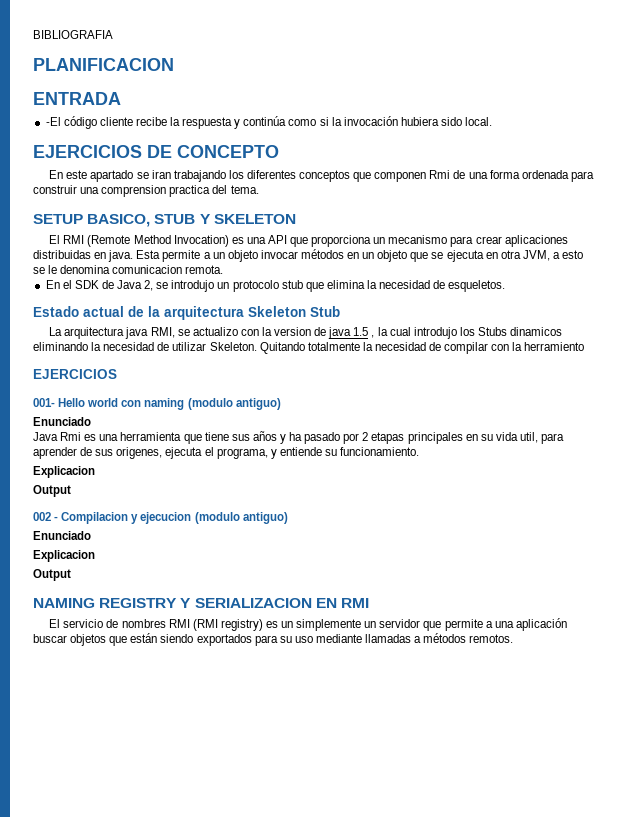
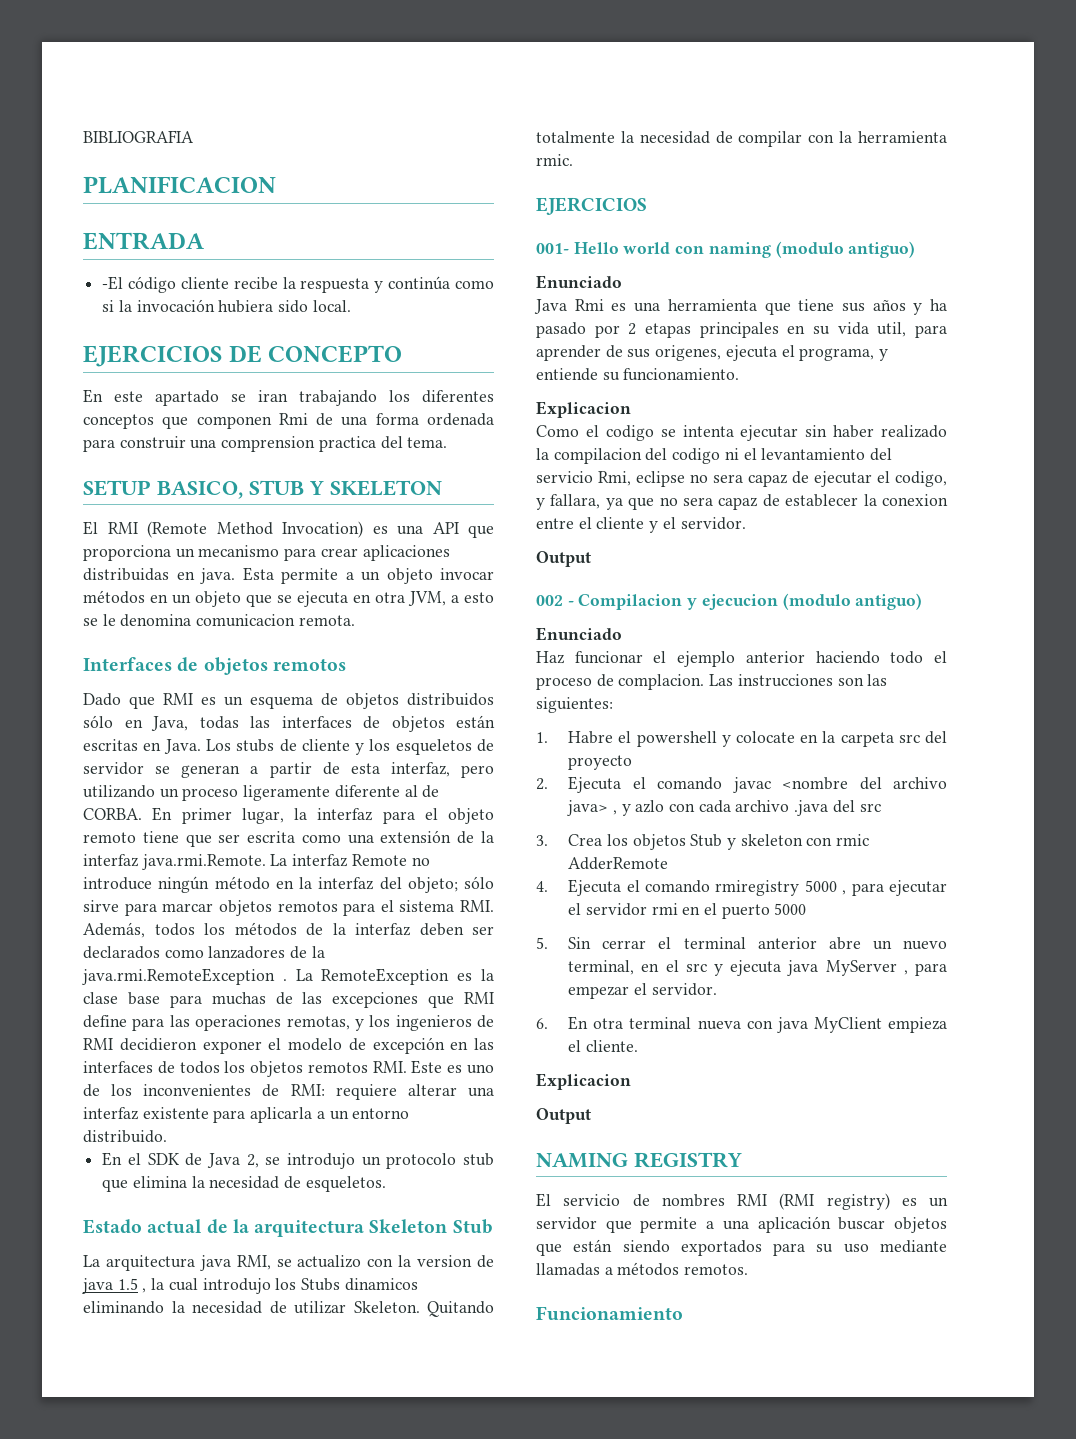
+ Interfaces de objetos remotos
+ Dado que RMI es un esquema de objetos distribuidos sólo en Java, todas las interfaces de objetos están escritas en Java. Los stubs de cliente y los esqueletos de servidor se generan a partir de esta interfaz, pero utilizando un proceso ligeramente diferente al de CORBA. En primer lugar, la interfaz para el objeto remoto tiene que ser escrita como una extensión de la interfaz java.rmi.Remote. La interfaz Remote no introduce ningún método en la interfaz del objeto; sólo sirve para marcar objetos remotos para el sistema RMI. Además, todos los métodos de la interfaz deben ser declarados como lanzadores de la java.rmi.RemoteException . La RemoteException es la clase base para muchas de las excepciones que RMI define para las operaciones remotas, y los ingenieros de RMI decidieron exponer el modelo de excepción en las interfaces de todos los objetos remotos RMI. Este es uno de los inconvenientes de RMI: requiere alterar una interfaz existente para aplicarla a un entorno distribuido.
- Quitando totalmente la necesidad de compilar con la herramiento
+ Quitando totalmente la necesidad de compilar con la herramienta rmic.
+ Como el codigo se intenta ejecutar sin haber realizado la compilacion del codigo ni el levantamiento del servicio Rmi, eclipse no sera capaz de ejecutar el codigo, y fallara, ya que no sera capaz de establecer la conexion entre el cliente y el servidor.
+ Haz funcionar el ejemplo anterior haciendo todo el proceso de complacion. Las instrucciones son las siguientes:
+ 1. Habre el powershell y colocate en la carpeta src del proyecto
+ 2. Ejecuta el comando javac <nombre del archivo java> , y azlo con cada archivo .java del src
+ 3. Crea los objetos Stub y skeleton con rmic AdderRemote
+ 4. Ejecuta el comando rmiregistry 5000 , para ejecutar el servidor rmi en el puerto 5000
+ 5. Sin cerrar el terminal anterior abre un nuevo terminal, en el src y ejecuta java MyServer , para empezar el servidor.
+ 6. En otra terminal nueva con java MyClient empieza el cliente.
- NAMING REGISTRY Y SERIALIZACION EN RMI
+ NAMING REGISTRY
- El servicio de nombres RMI (RMI registry) es un simplemente un servidor que permite a una aplicación buscar objetos que están siendo exportados para su uso mediante llamadas a métodos remotos.
+ El servicio de nombres RMI (RMI registry) es un servidor que permite a una aplicación buscar objetos que están siendo exportados para su uso mediante llamadas a métodos remotos.
+ Funcionamiento

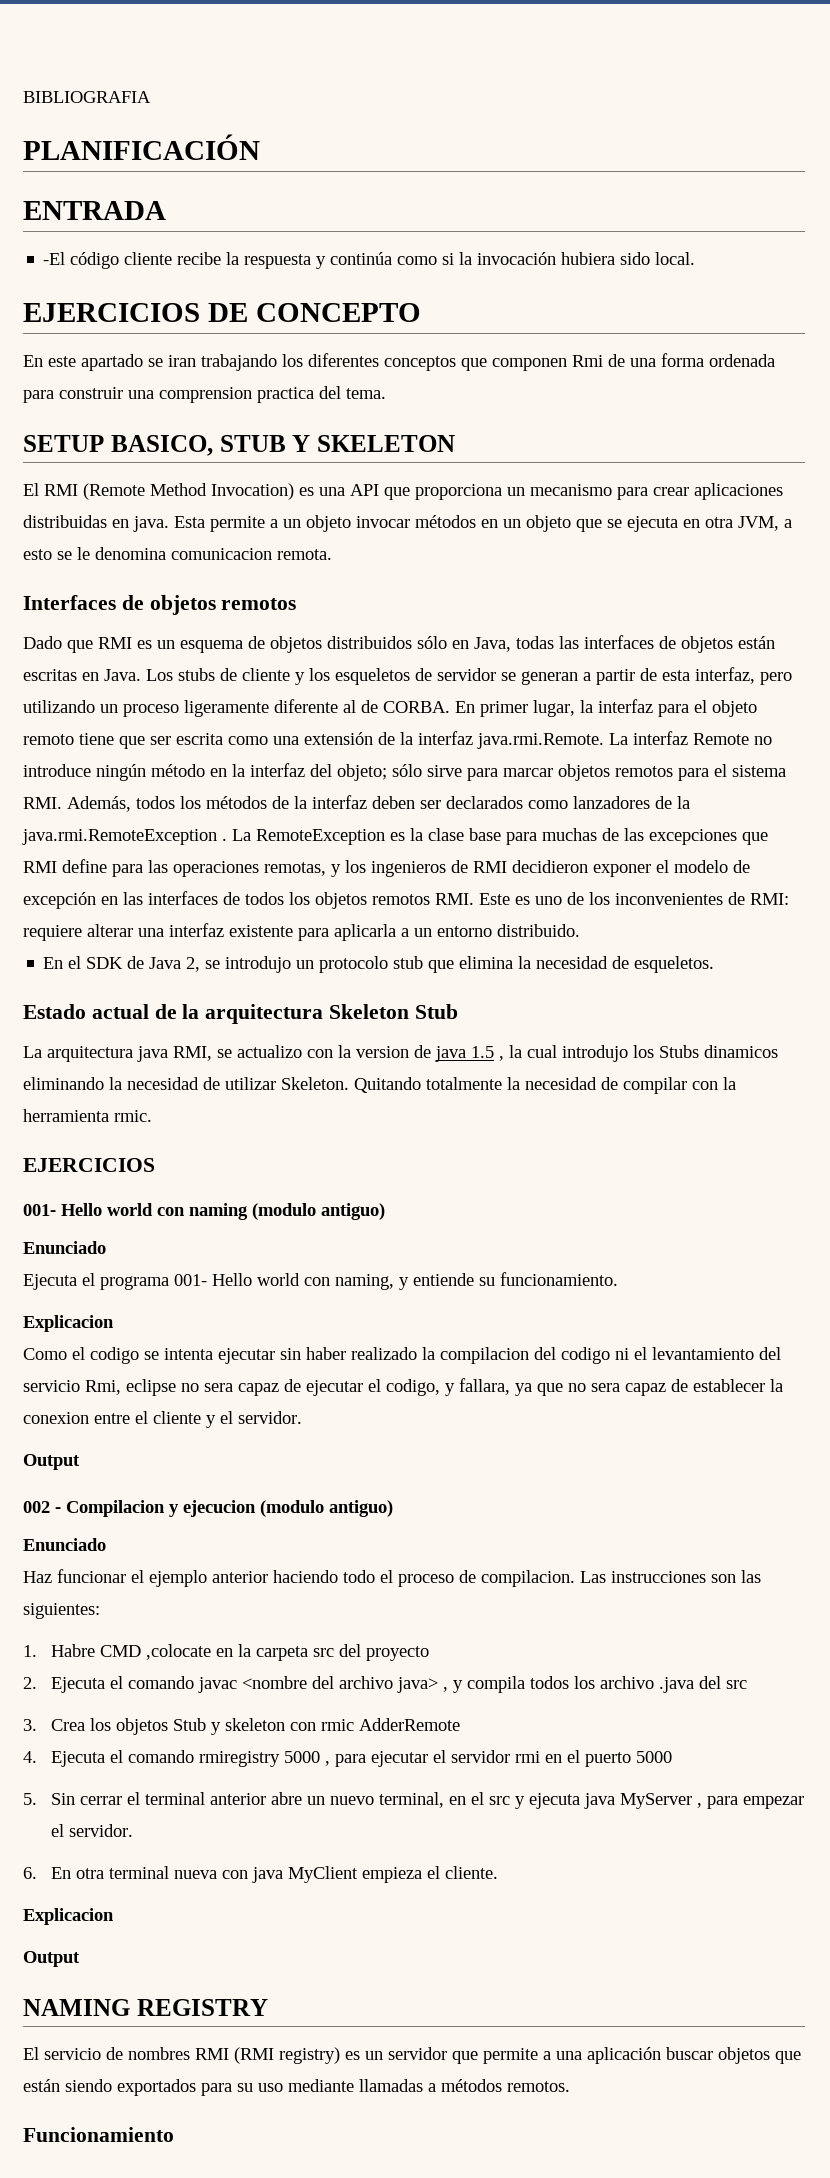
- PLANIFICACION
+ PLANIFICACIÓN
- Java Rmi es una herramienta que tiene sus años y ha pasado por 2 etapas principales en su vida util, para aprender de sus origenes, ejecuta el programa, y entiende su funcionamiento.
+ Ejecuta el programa 001- Hello world con naming, y entiende su funcionamiento.
- Haz funcionar el ejemplo anterior haciendo todo el proceso de complacion.
+ Haz funcionar el ejemplo anterior haciendo todo el proceso de compilacion.
- 1. Habre el powershell y colocate en la carpeta src del proyecto
+ 1. Habre CMD ,colocate en la carpeta src del proyecto
- 2. Ejecuta el comando javac <nombre del archivo java> , y azlo con cada archivo .java del src
+ 2. Ejecuta el comando javac <nombre del archivo java> , y compila todos los archivo .java del src

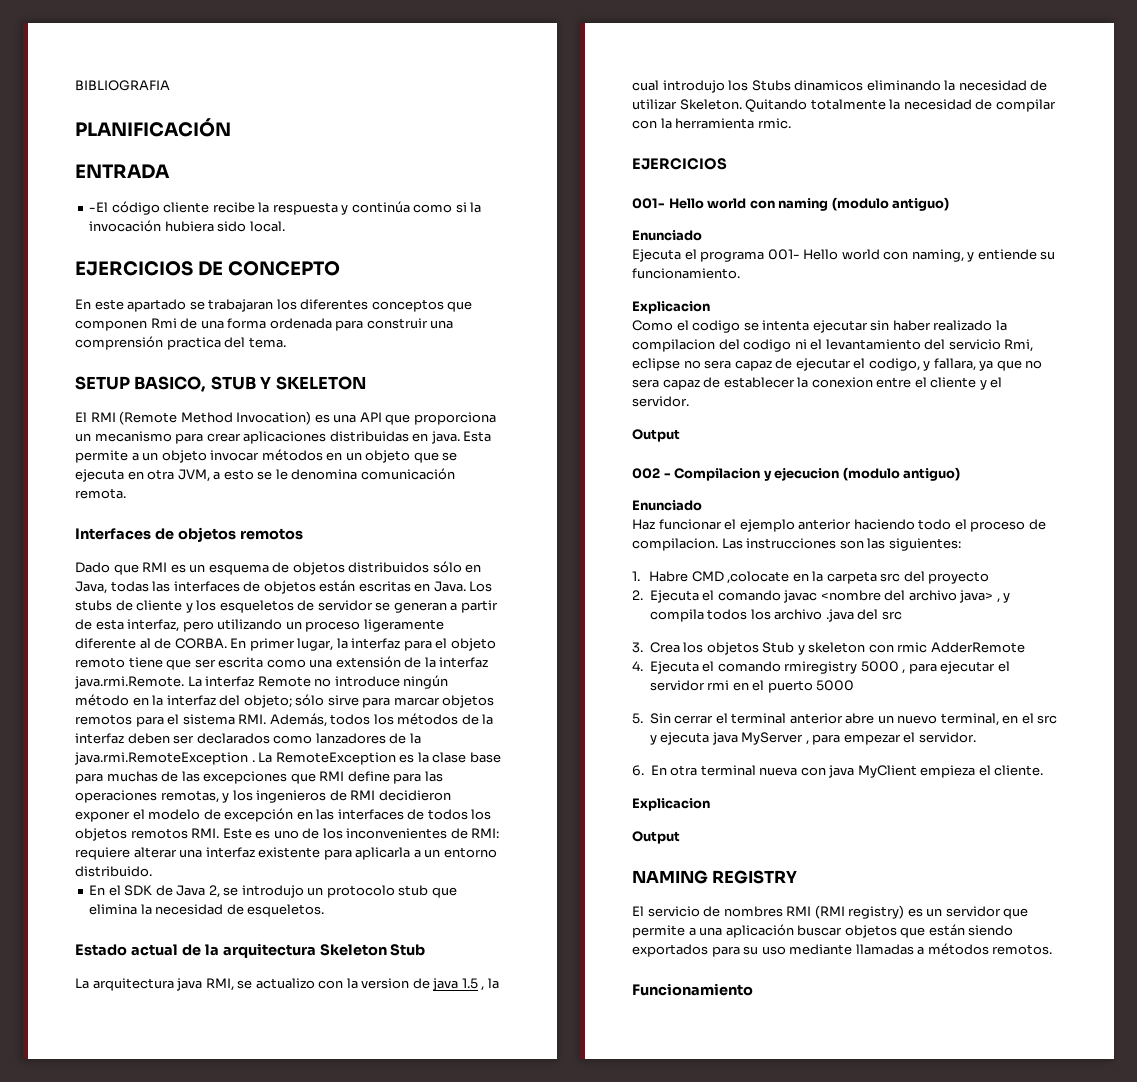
- En este apartado se iran trabajando los diferentes conceptos que componen Rmi de una forma ordenada para construir una comprension practica del tema.
+ En este apartado se trabajaran los diferentes conceptos que componen Rmi de una forma ordenada para construir una comprensión practica del tema.
- Esta permite a un objeto invocar métodos en un objeto que se ejecuta en otra JVM, a esto se le denomina comunicacion remota.
+ Esta permite a un objeto invocar métodos en un objeto que se ejecuta en otra JVM, a esto se le denomina comunicación remota.

